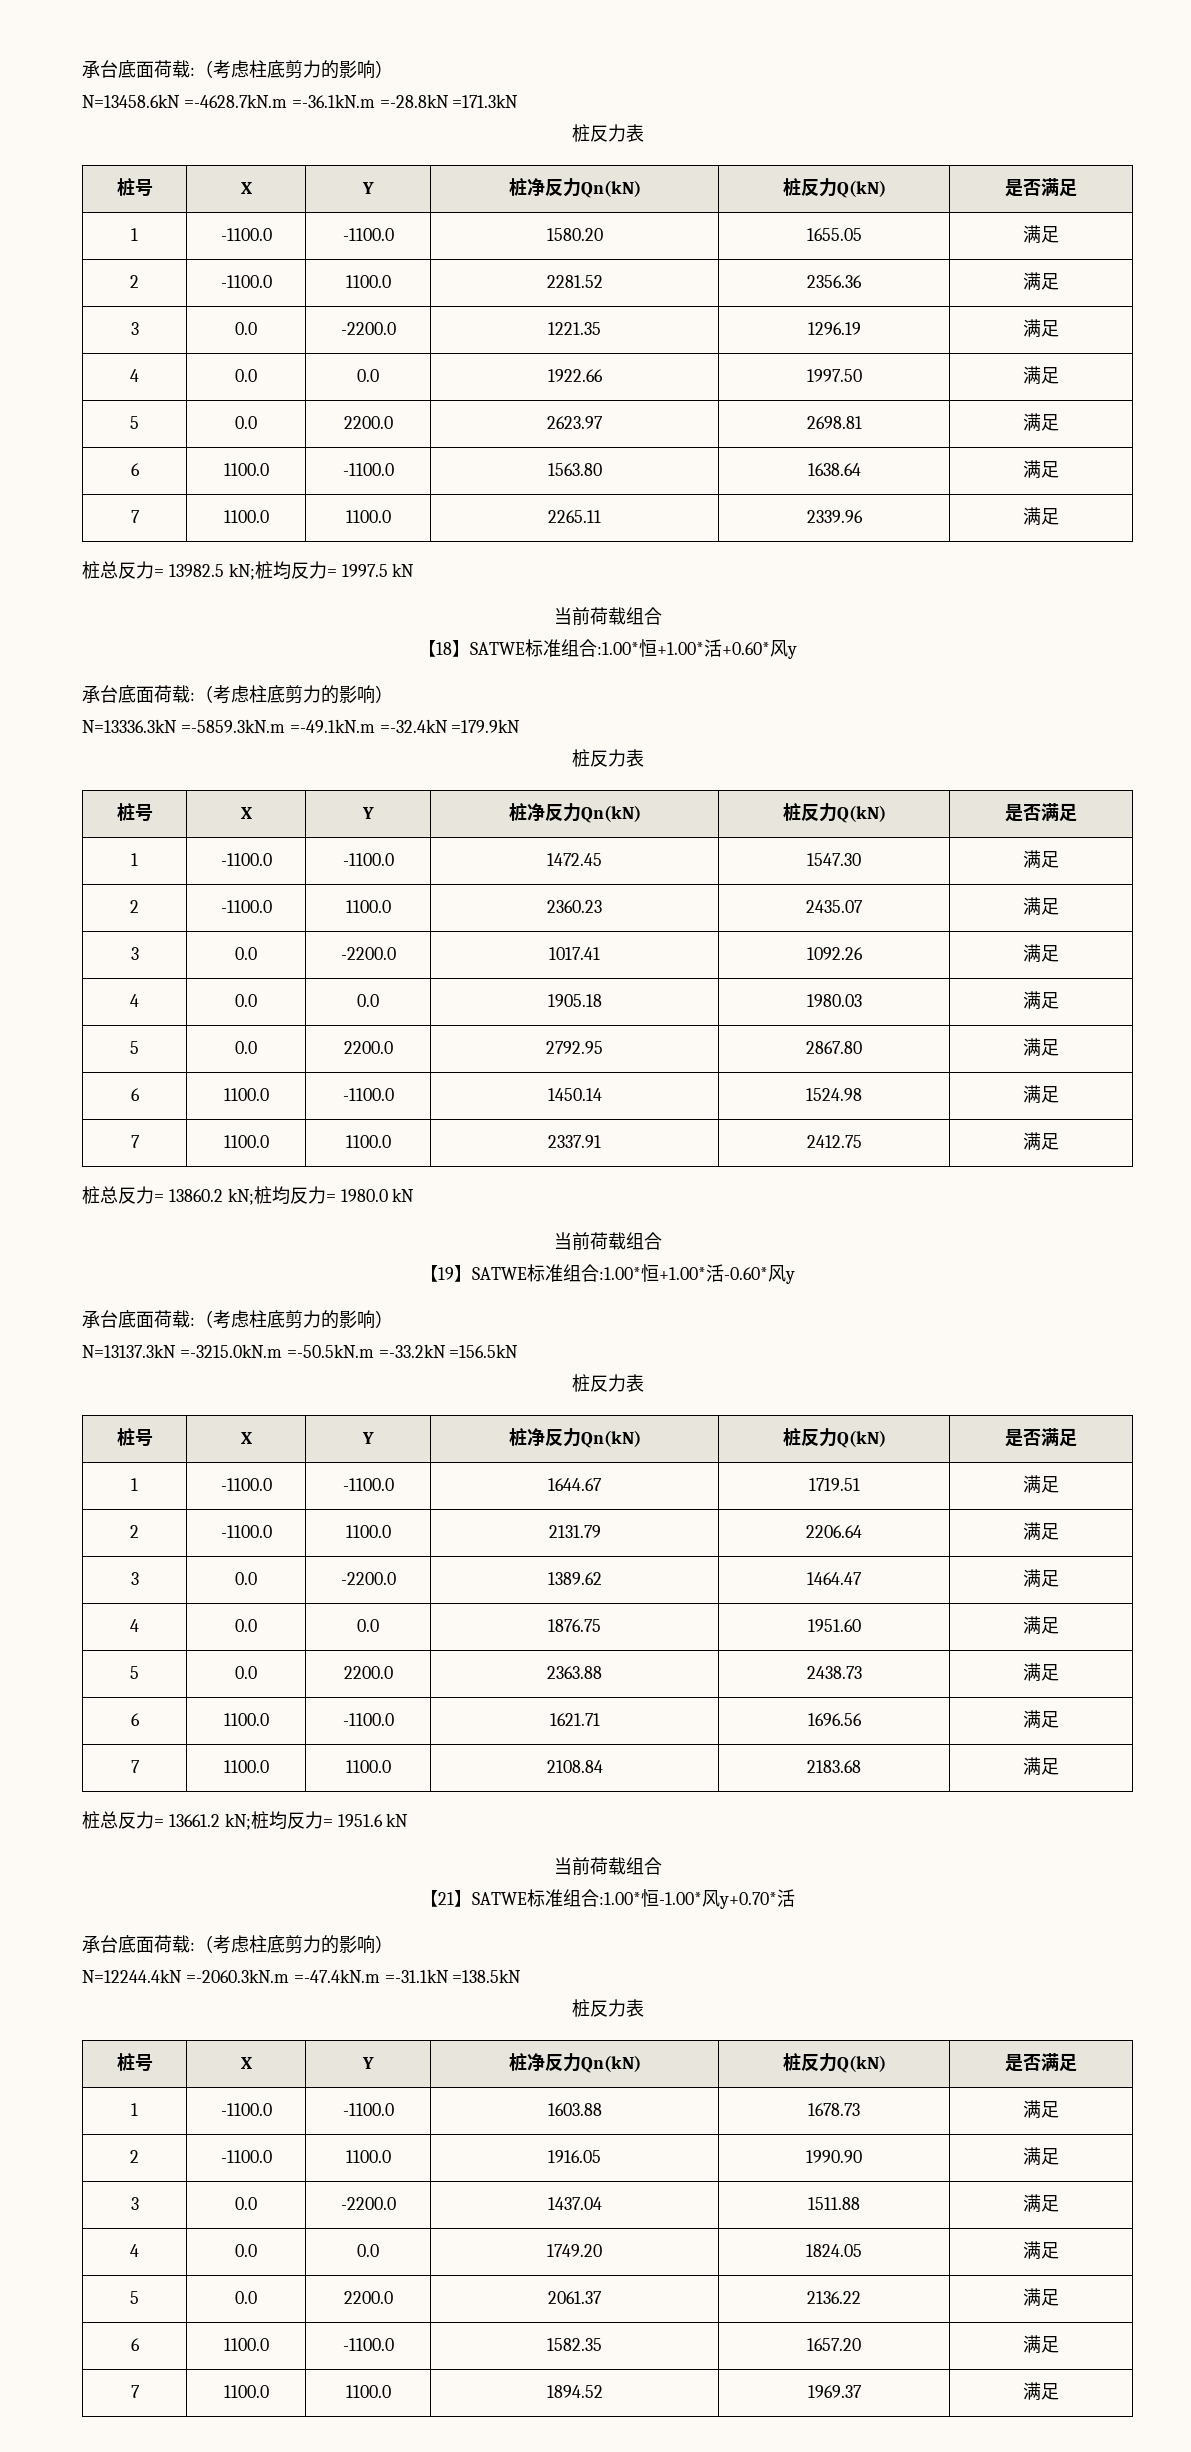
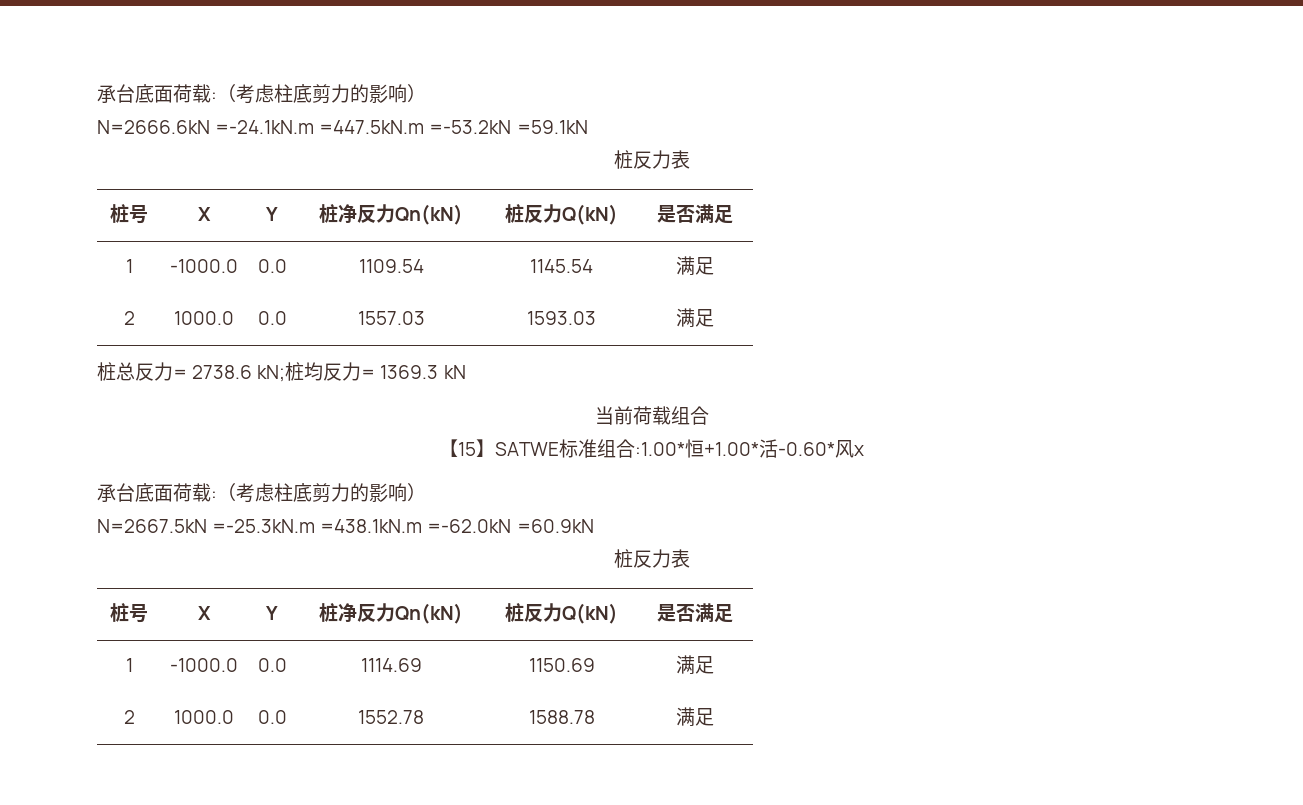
- N=13458.6kN =-4628.7kN.m =-36.1kN.m =-28.8kN =171.3kN
+ N=2666.6kN =-24.1kN.m =447.5kN.m =-53.2kN =59.1kN
- 1 | -1100.0 | -1100.0 | 1580.20 | 1655.05 | 满足
- 2 | -1100.0 | 1100.0 | 2281.52 | 2356.36 | 满足
- 3 | 0.0 | -2200.0 | 1221.35 | 1296.19 | 满足
- 4 | 0.0 | 0.0 | 1922.66 | 1997.50 | 满足
- 5 | 0.0 | 2200.0 | 2623.97 | 2698.81 | 满足
- 6 | 1100.0 | -1100.0 | 1563.80 | 1638.64 | 满足
- 7 | 1100.0 | 1100.0 | 2265.11 | 2339.96 | 满足
- 桩总反力= 13982.5 kN;桩均反力= 1997.5 kN
+ 1 | -1000.0 | 0.0 | 1109.54 | 1145.54 | 满足
+ 2 | 1000.0 | 0.0 | 1557.03 | 1593.03 | 满足
+ 桩总反力= 2738.6 kN;桩均反力= 1369.3 kN
  当前荷载组合
- 【18】SATWE标准组合:1.00*恒+1.00*活+0.60*风y
+ 【15】SATWE标准组合:1.00*恒+1.00*活-0.60*风x
- N=13336.3kN =-5859.3kN.m =-49.1kN.m =-32.4kN =179.9kN
+ N=2667.5kN =-25.3kN.m =438.1kN.m =-62.0kN =60.9kN
- 1 | -1100.0 | -1100.0 | 1472.45 | 1547.30 | 满足
- 2 | -1100.0 | 1100.0 | 2360.23 | 2435.07 | 满足
- 3 | 0.0 | -2200.0 | 1017.41 | 1092.26 | 满足
- 4 | 0.0 | 0.0 | 1905.18 | 1980.03 | 满足
- 5 | 0.0 | 2200.0 | 2792.95 | 2867.80 | 满足
- 6 | 1100.0 | -1100.0 | 1450.14 | 1524.98 | 满足
- 7 | 1100.0 | 1100.0 | 2337.91 | 2412.75 | 满足
- 桩总反力= 13860.2 kN;桩均反力= 1980.0 kN
- 当前荷载组合
- 【19】SATWE标准组合:1.00*恒+1.00*活-0.60*风y
- 承台底面荷载:（考虑柱底剪力的影响）
- N=13137.3kN =-3215.0kN.m =-50.5kN.m =-33.2kN =156.5kN
- 桩反力表
- 桩号 | X | Y | 桩净反力Qn(kN) | 桩反力Q(kN) | 是否满足
- 1 | -1100.0 | -1100.0 | 1644.67 | 1719.51 | 满足
- 2 | -1100.0 | 1100.0 | 2131.79 | 2206.64 | 满足
- 3 | 0.0 | -2200.0 | 1389.62 | 1464.47 | 满足
- 4 | 0.0 | 0.0 | 1876.75 | 1951.60 | 满足
- 5 | 0.0 | 2200.0 | 2363.88 | 2438.73 | 满足
- 6 | 1100.0 | -1100.0 | 1621.71 | 1696.56 | 满足
- 7 | 1100.0 | 1100.0 | 2108.84 | 2183.68 | 满足
- 桩总反力= 13661.2 kN;桩均反力= 1951.6 kN
- 当前荷载组合
- 【21】SATWE标准组合:1.00*恒-1.00*风y+0.70*活
- 承台底面荷载:（考虑柱底剪力的影响）
- N=12244.4kN =-2060.3kN.m =-47.4kN.m =-31.1kN =138.5kN
- 桩反力表
- 桩号 | X | Y | 桩净反力Qn(kN) | 桩反力Q(kN) | 是否满足
- 1 | -1100.0 | -1100.0 | 1603.88 | 1678.73 | 满足
- 2 | -1100.0 | 1100.0 | 1916.05 | 1990.90 | 满足
- 3 | 0.0 | -2200.0 | 1437.04 | 1511.88 | 满足
- 4 | 0.0 | 0.0 | 1749.20 | 1824.05 | 满足
- 5 | 0.0 | 2200.0 | 2061.37 | 2136.22 | 满足
- 6 | 1100.0 | -1100.0 | 1582.35 | 1657.20 | 满足
- 7 | 1100.0 | 1100.0 | 1894.52 | 1969.37 | 满足
+ 1 | -1000.0 | 0.0 | 1114.69 | 1150.69 | 满足
+ 2 | 1000.0 | 0.0 | 1552.78 | 1588.78 | 满足

